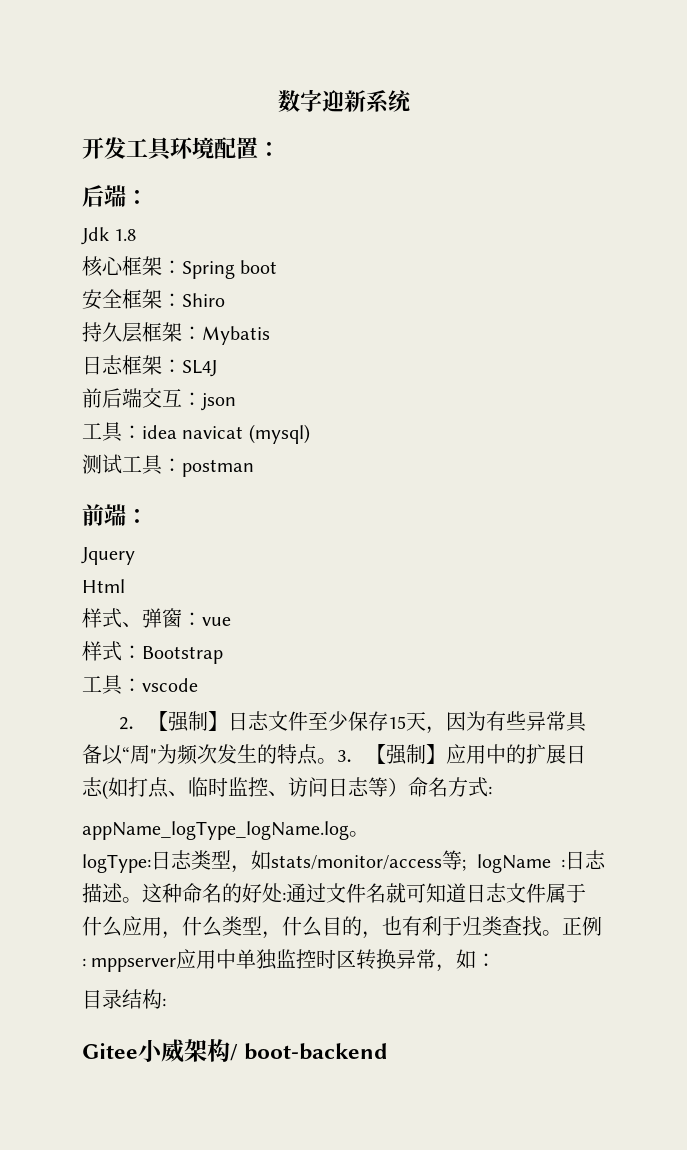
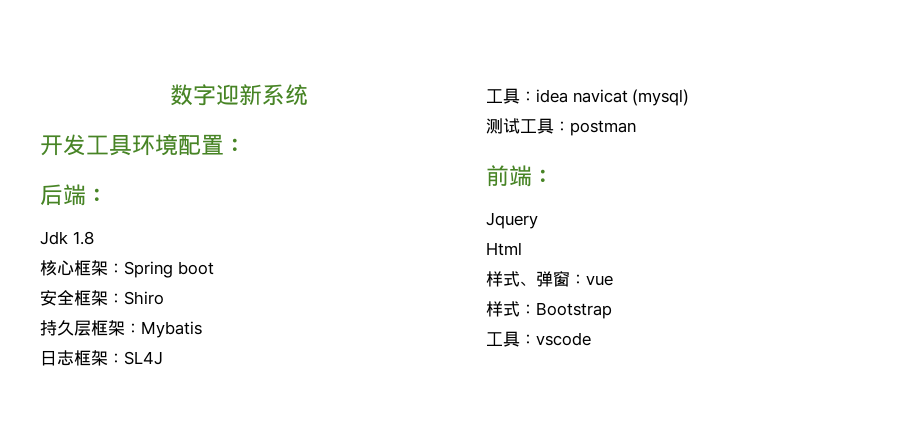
- 前后端交互：json
- 2．【强制】日志文件至少保存15天，因为有些异常具备以“周"为频次发生的特点。3．【强制】应用中的扩展日志(如打点、临时监控、访问日志等）命名方式:
- appName_logType_logName.log。
- logType:日志类型，如stats/monitor/access等; logName :日志描述。这种命名的好处:通过文件名就可知道日志文件属于什么应用，什么类型，什么目的，也有利于归类查找。正例: mppserver应用中单独监控时区转换异常，如：
- 目录结构:
- Gitee小威架构/ boot-backend

